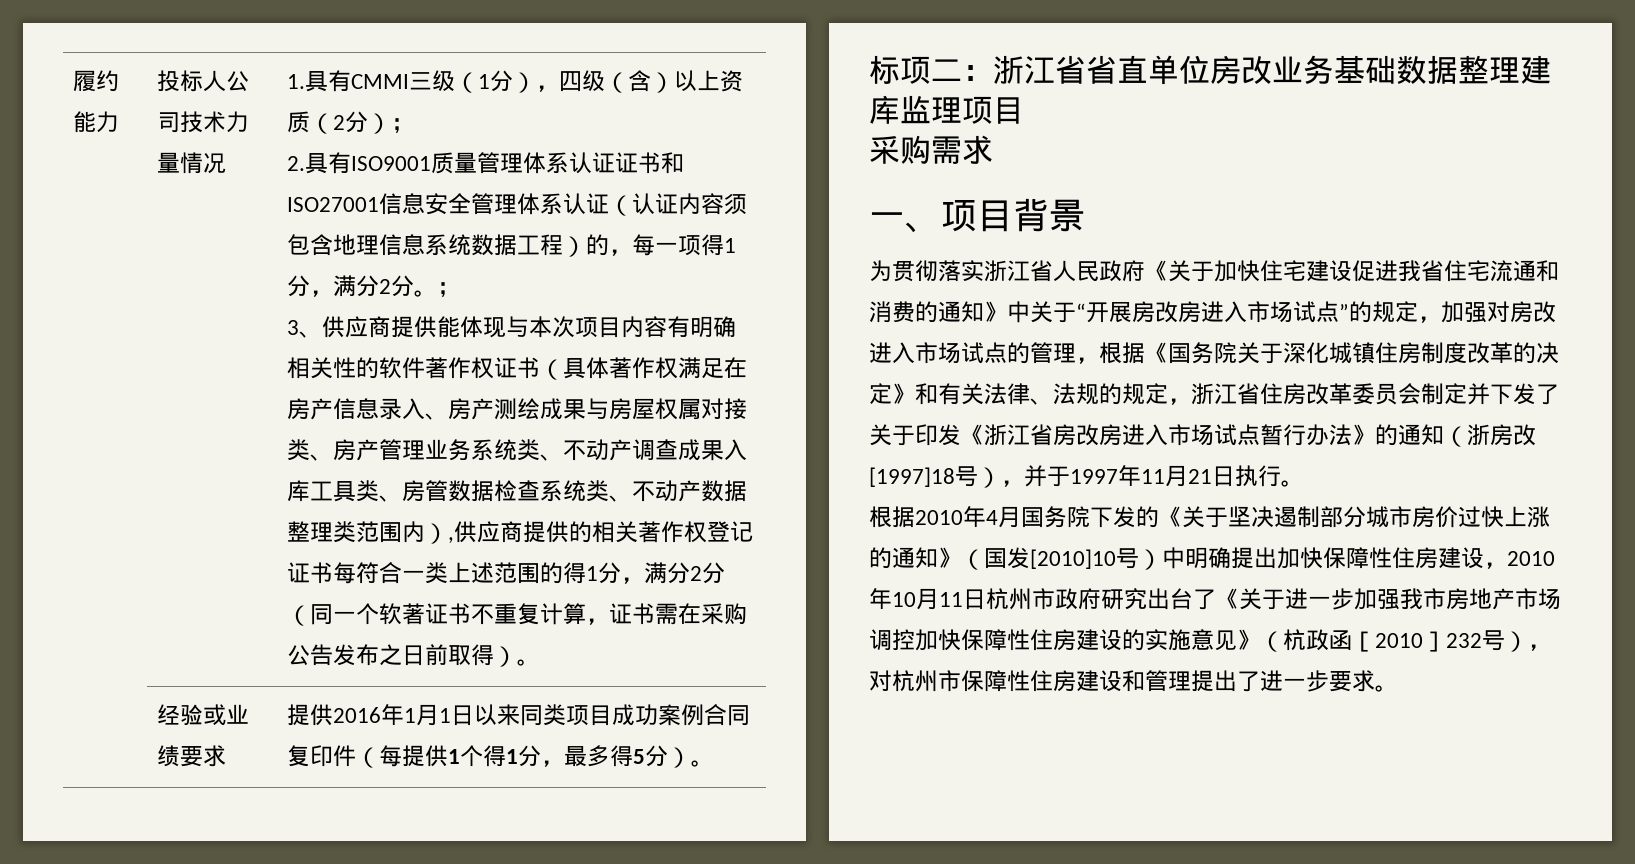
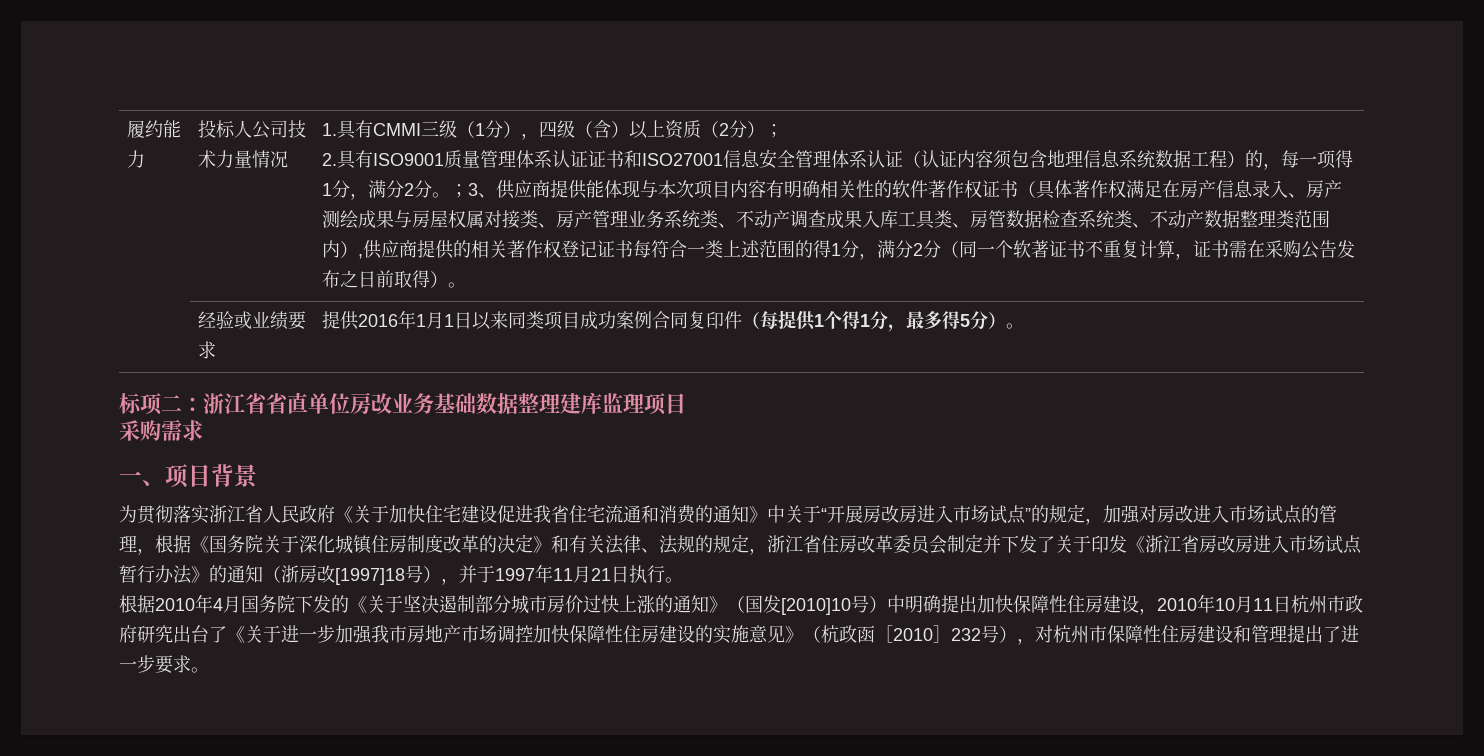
- 2.具有ISO9001质量管理体系认证证书和ISO27001信息安全管理体系认证（认证内容须包含地理信息系统数据工程）的，每一项得1分，满分2分。；
- 3、供应商提供能体现与本次项目内容有明确相关性的软件著作权证书（具体著作权满足在房产信息录入、房产测绘成果与房屋权属对接类、房产管理业务系统类、不动产调查成果入库工具类、房管数据检查系统类、不动产数据整理类范围内）,供应商提供的相关著作权登记证书每符合一类上述范围的得1分，满分2分（同一个软著证书不重复计算，证书需在采购公告发布之日前取得）。
+ 2.具有ISO9001质量管理体系认证证书和ISO27001信息安全管理体系认证（认证内容须包含地理信息系统数据工程）的，每一项得1分，满分2分。；3、供应商提供能体现与本次项目内容有明确相关性的软件著作权证书（具体著作权满足在房产信息录入、房产测绘成果与房屋权属对接类、房产管理业务系统类、不动产调查成果入库工具类、房管数据检查系统类、不动产数据整理类范围内）,供应商提供的相关著作权登记证书每符合一类上述范围的得1分，满分2分（同一个软著证书不重复计算，证书需在采购公告发布之日前取得）。

